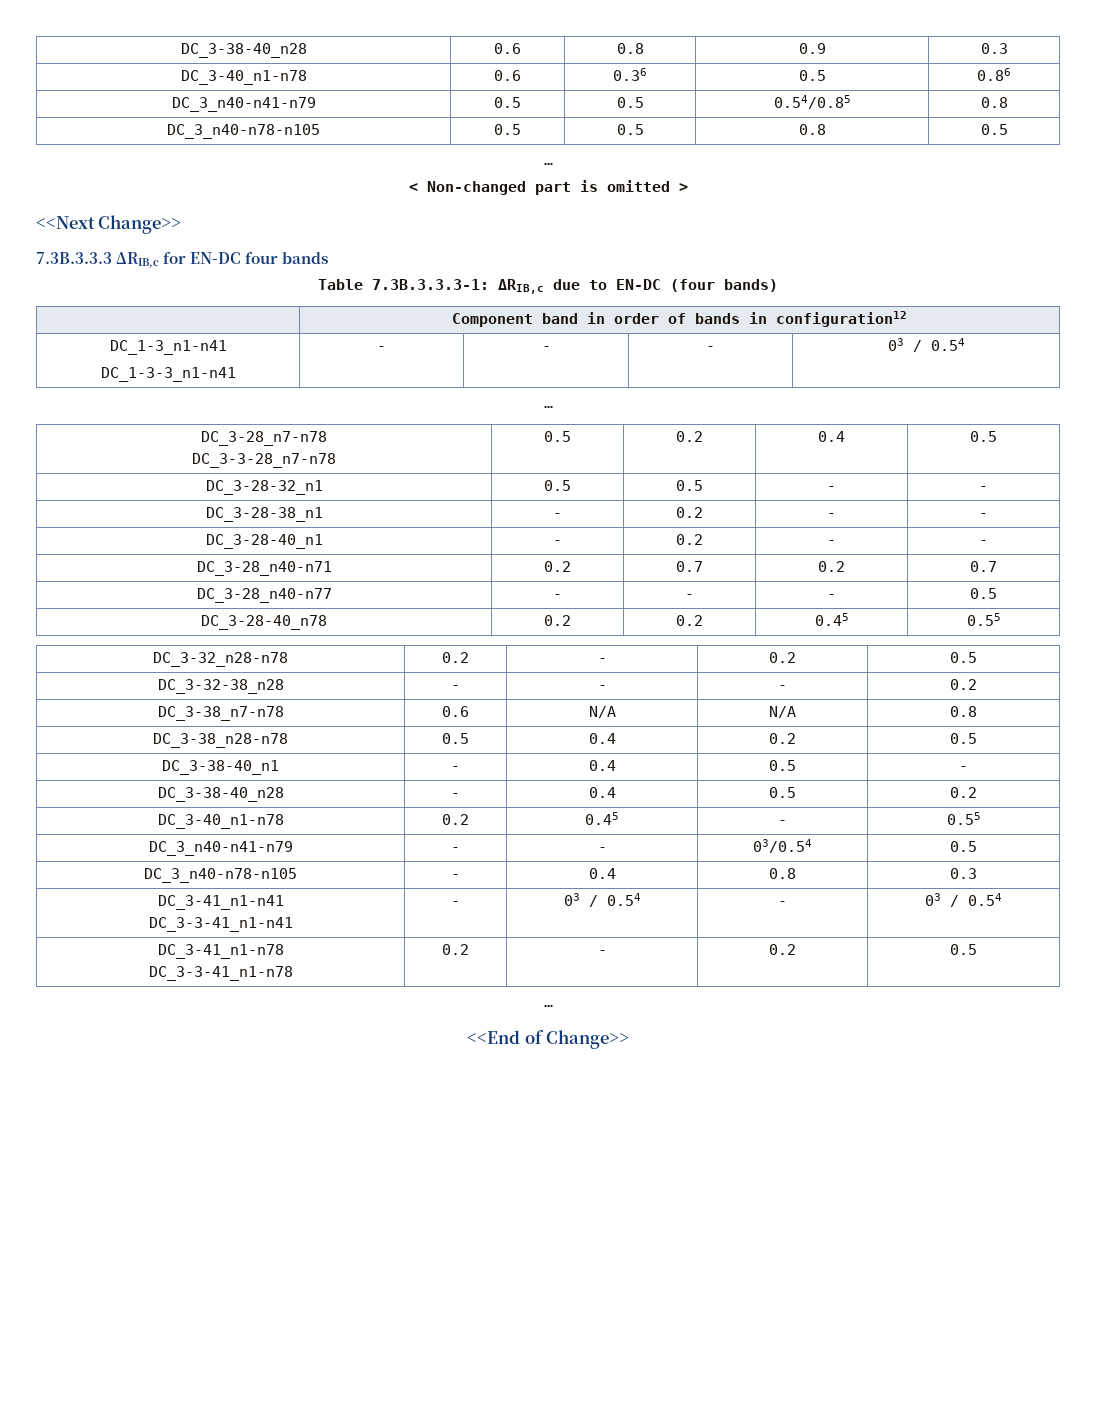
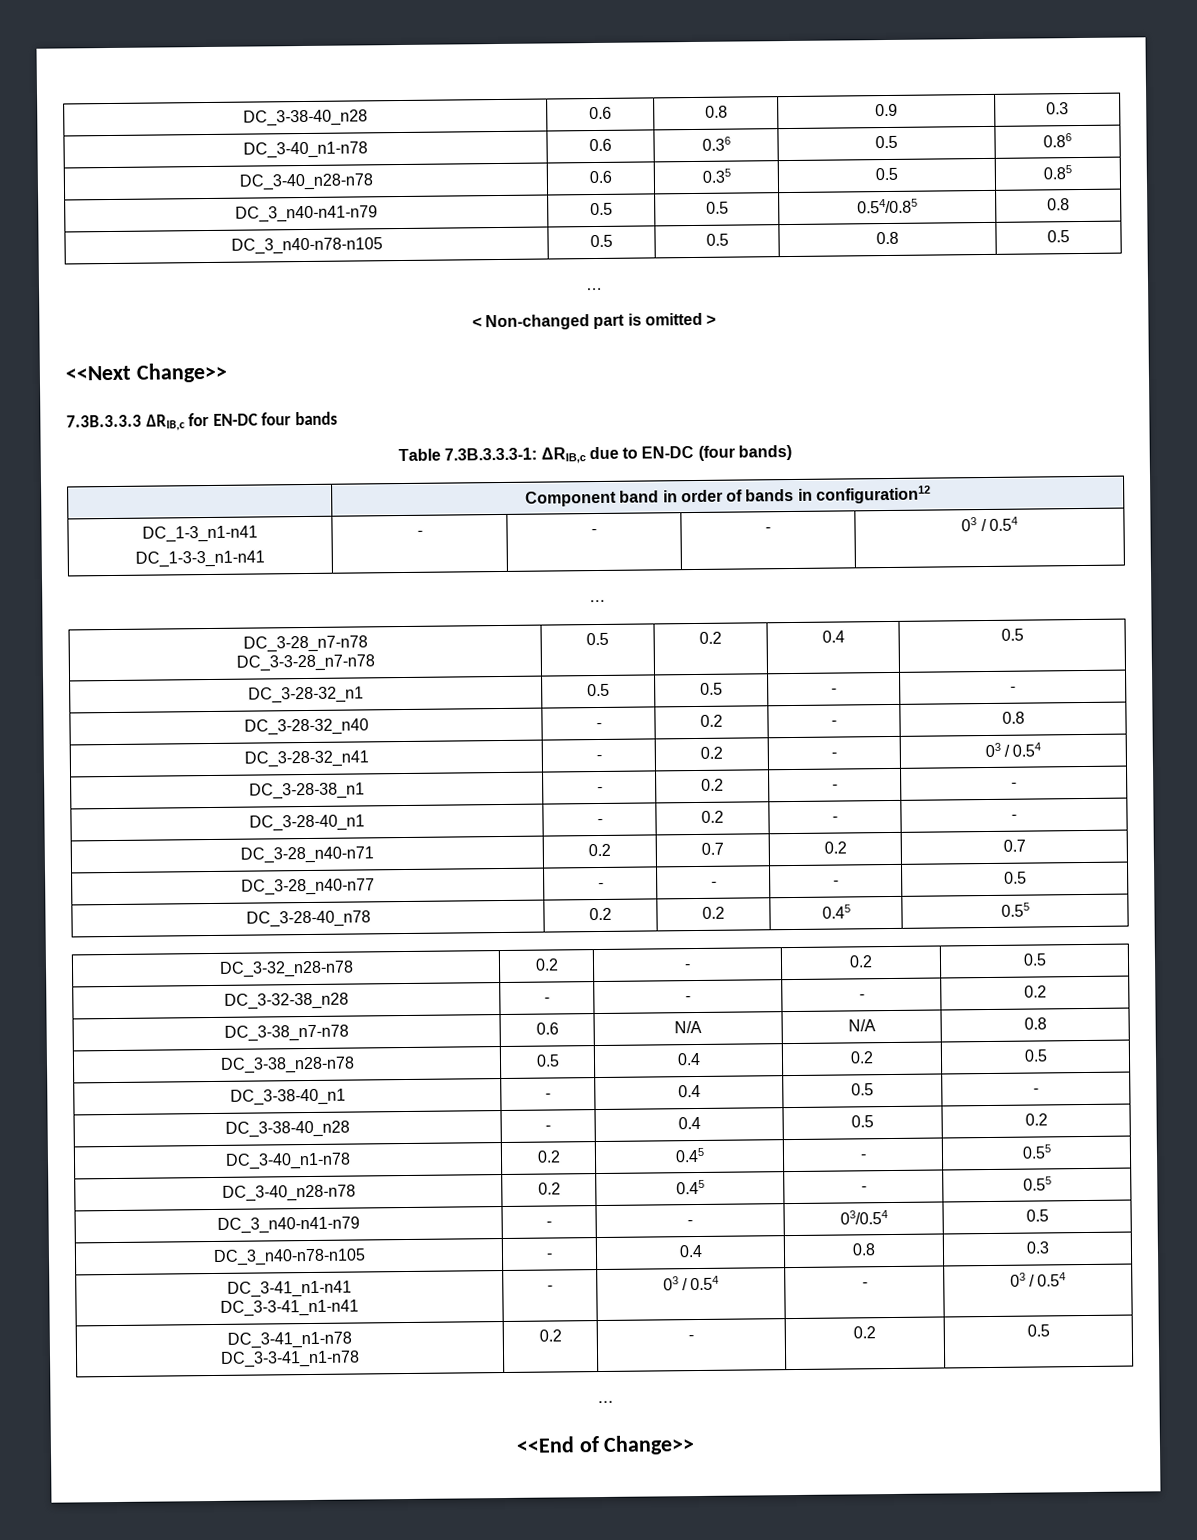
+ DC_3-40_n28-n78 | 0.6 | 0.35 | 0.5 | 0.85
+ DC_3-28-32_n40 | - | 0.2 | - | 0.8
+ DC_3-28-32_n41 | - | 0.2 | - | 03 / 0.54
+ DC_3-40_n28-n78 | 0.2 | 0.45 | - | 0.55

